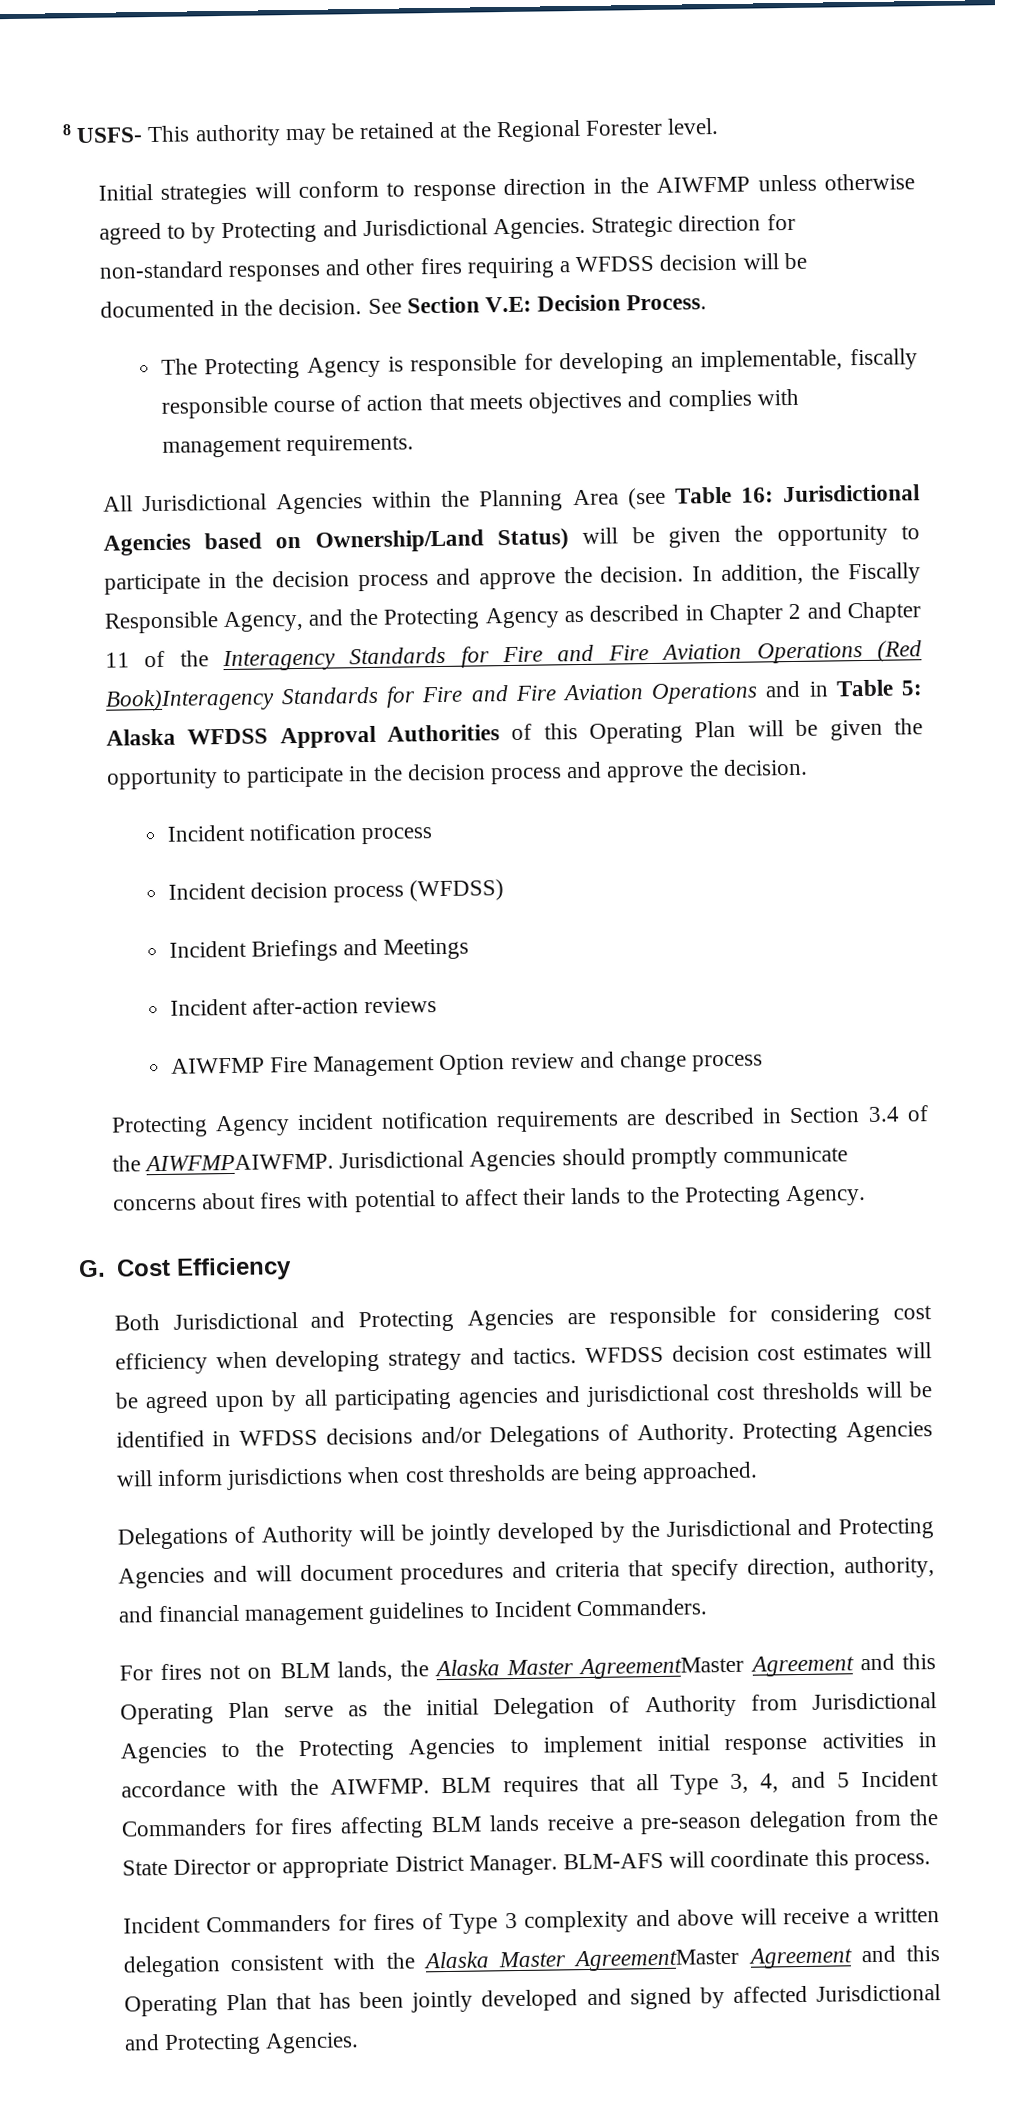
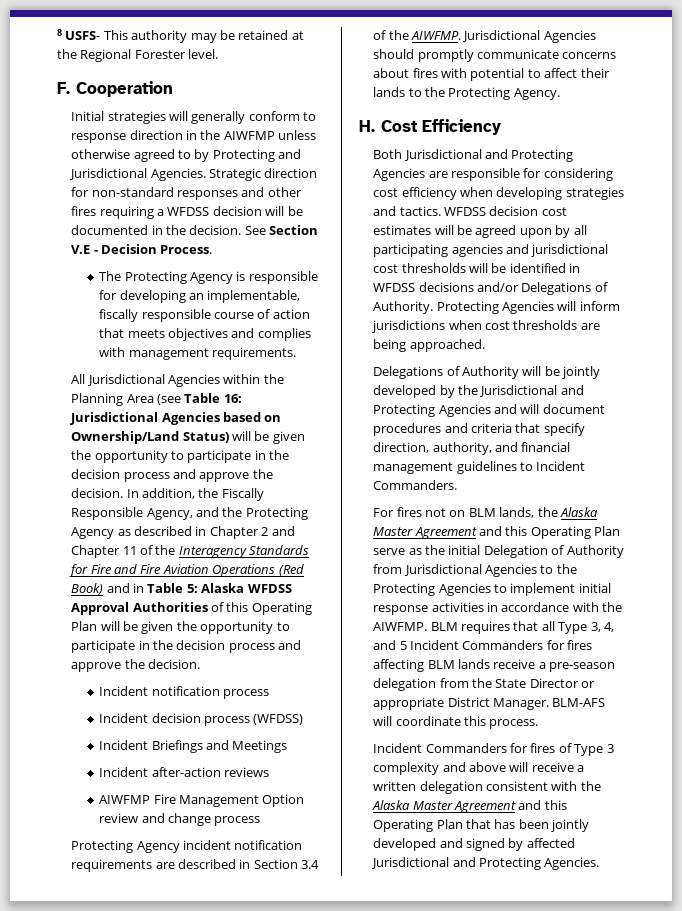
+ F. Cooperation
- Initial strategies will conform to response direction in the AIWFMP unless otherwise agreed to by Protecting and Jurisdictional Agencies.
+ Initial strategies will generally conform to response direction in the AIWFMP unless otherwise agreed to by Protecting and Jurisdictional Agencies.
- See Section V.E: Decision Process.
+ See Section V.E - Decision Process.
- In addition, the Fiscally Responsible Agency, and the Protecting Agency as described in Chapter 2 and Chapter 11 of the Interagency Standards for Fire and Fire Aviation Operations (Red Book)Interagency Standards for Fire and Fire Aviation Operations and in Table 5: Alaska WFDSS Approval Authorities of this Operating Plan will be given the opportunity to participate in the decision process and approve the decision.
+ In addition, the Fiscally Responsible Agency, and the Protecting Agency as described in Chapter 2 and Chapter 11 of the Interagency Standards for Fire and Fire Aviation Operations (Red Book) and in Table 5: Alaska WFDSS Approval Authorities of this Operating Plan will be given the opportunity to participate in the decision process and approve the decision.
- Protecting Agency incident notification requirements are described in Section 3.4 of the AIWFMPAIWFMP.
+ Protecting Agency incident notification requirements are described in Section 3.4 of the AIWFMP.
- G. Cost Efficiency
+ H. Cost Efficiency
- Both Jurisdictional and Protecting Agencies are responsible for considering cost efficiency when developing strategy and tactics.
+ Both Jurisdictional and Protecting Agencies are responsible for considering cost efficiency when developing strategies and tactics.
- For fires not on BLM lands, the Alaska Master AgreementMaster Agreement and this Operating Plan serve as the initial Delegation of Authority from Jurisdictional Agencies to the Protecting Agencies to implement initial response activities in accordance with the AIWFMP.
+ For fires not on BLM lands, the Alaska Master Agreement and this Operating Plan serve as the initial Delegation of Authority from Jurisdictional Agencies to the Protecting Agencies to implement initial response activities in accordance with the AIWFMP.
- Incident Commanders for fires of Type 3 complexity and above will receive a written delegation consistent with the Alaska Master AgreementMaster Agreement and this Operating Plan that has been jointly developed and signed by affected Jurisdictional and Protecting Agencies.
+ Incident Commanders for fires of Type 3 complexity and above will receive a written delegation consistent with the Alaska Master Agreement and this Operating Plan that has been jointly developed and signed by affected Jurisdictional and Protecting Agencies.

